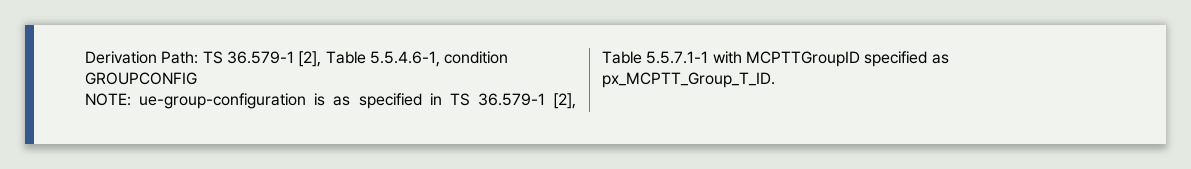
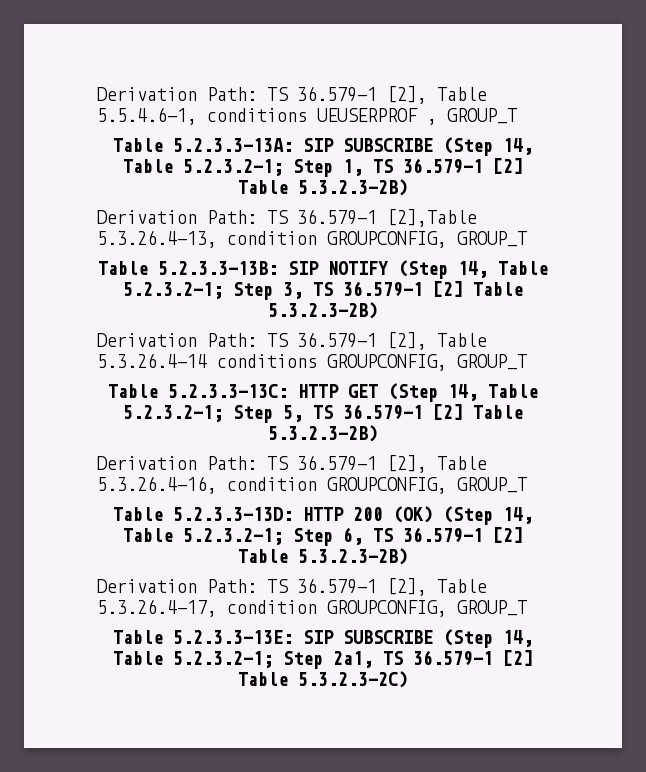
- Derivation Path: TS 36.579-1 [2], Table 5.5.4.6-1, condition GROUPCONFIG
- NOTE: ue-group-configuration is as specified in TS 36.579-1 [2], Table 5.5.7.1-1 with MCPTTGroupID specified as px_MCPTT_Group_T_ID.
+ Derivation Path: TS 36.579-1 [2], Table 5.5.4.6-1, conditions UEUSERPROF , GROUP_T
+ Table 5.2.3.3-13A: SIP SUBSCRIBE (Step 14, Table 5.2.3.2-1; Step 1, TS 36.579-1 [2] Table 5.3.2.3-2B)
+ Derivation Path: TS 36.579-1 [2],Table 5.3.26.4-13, condition GROUPCONFIG, GROUP_T
+ Table 5.2.3.3-13B: SIP NOTIFY (Step 14, Table 5.2.3.2-1; Step 3, TS 36.579-1 [2] Table 5.3.2.3-2B)
+ Derivation Path: TS 36.579-1 [2], Table 5.3.26.4-14 conditions GROUPCONFIG, GROUP_T
+ Table 5.2.3.3-13C: HTTP GET (Step 14, Table 5.2.3.2-1; Step 5, TS 36.579-1 [2] Table 5.3.2.3-2B)
+ Derivation Path: TS 36.579-1 [2], Table 5.3.26.4-16, condition GROUPCONFIG, GROUP_T
+ Table 5.2.3.3-13D: HTTP 200 (OK) (Step 14, Table 5.2.3.2-1; Step 6, TS 36.579-1 [2] Table 5.3.2.3-2B)
+ Derivation Path: TS 36.579-1 [2], Table 5.3.26.4-17, condition GROUPCONFIG, GROUP_T
+ Table 5.2.3.3-13E: SIP SUBSCRIBE (Step 14, Table 5.2.3.2-1; Step 2a1, TS 36.579-1 [2] Table 5.3.2.3-2C)

